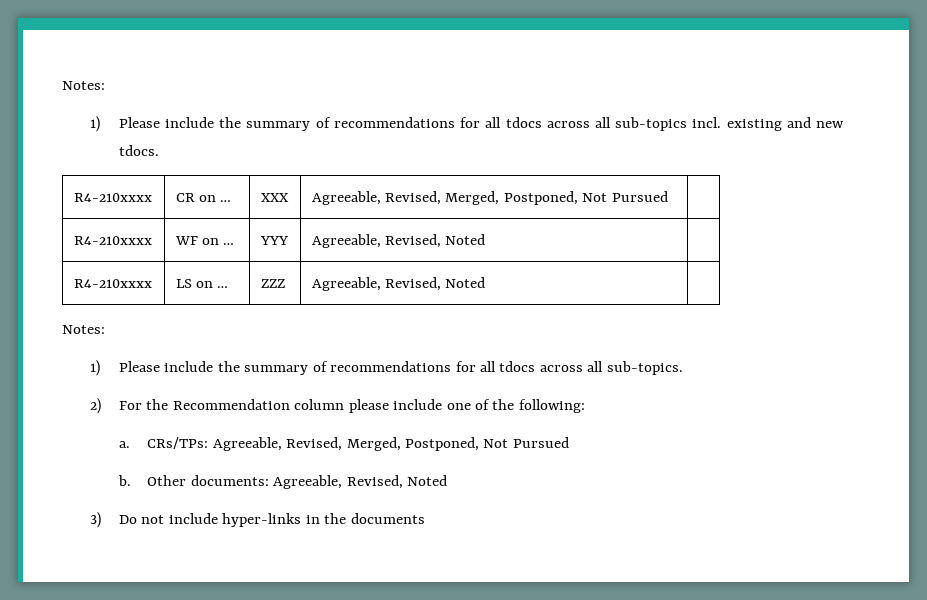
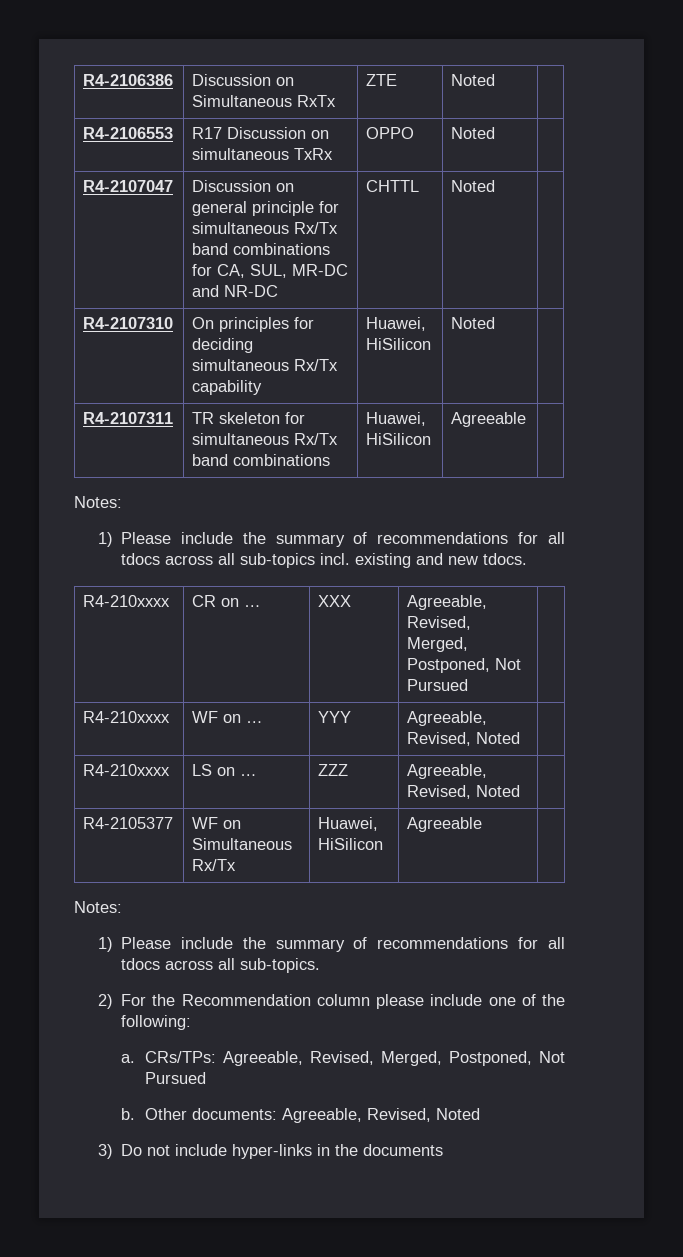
+ R4-2106386 | Discussion on Simultaneous RxTx | ZTE | Noted |
+ R4-2106553 | R17 Discussion on simultaneous TxRx | OPPO | Noted |
+ R4-2107047 | Discussion on general principle for simultaneous Rx/Tx band combinations for CA, SUL, MR-DC and NR-DC | CHTTL | Noted |
+ R4-2107310 | On principles for deciding simultaneous Rx/Tx capability | Huawei, HiSilicon | Noted |
+ R4-2107311 | TR skeleton for simultaneous Rx/Tx band combinations | Huawei, HiSilicon | Agreeable |
+ R4-2105377 | WF on Simultaneous Rx/Tx | Huawei, HiSilicon | Agreeable |

